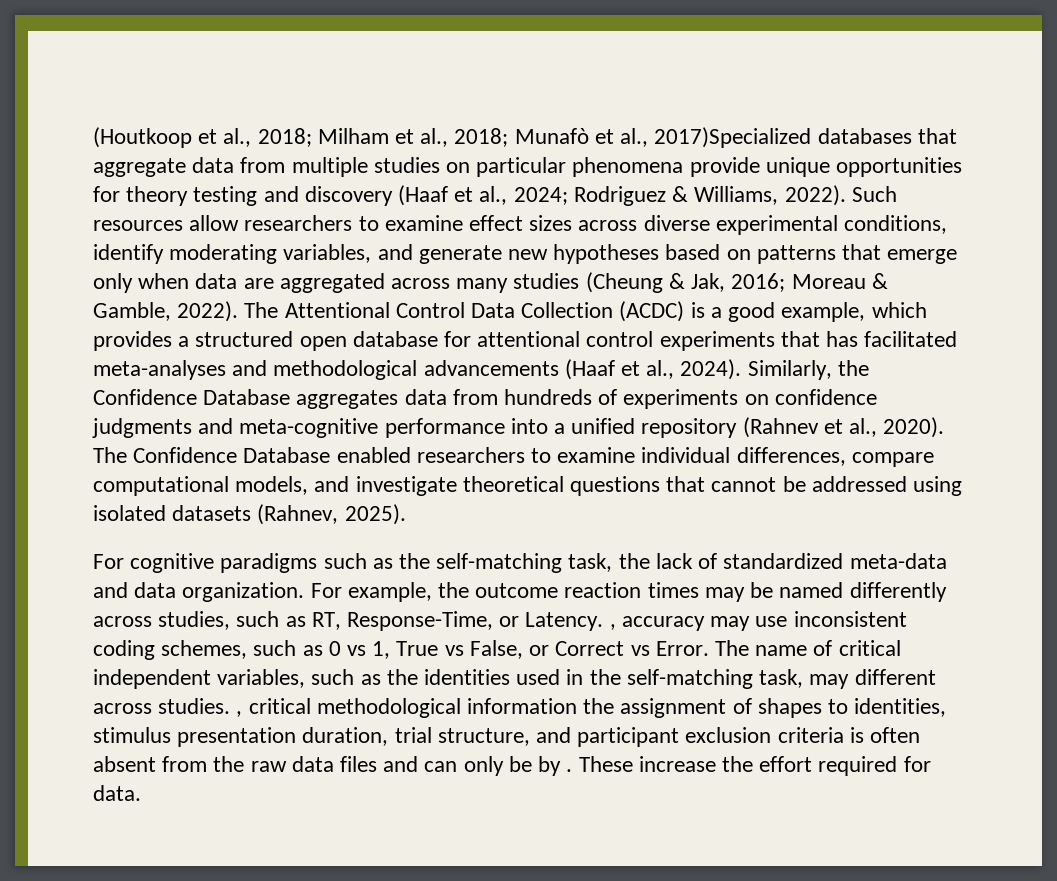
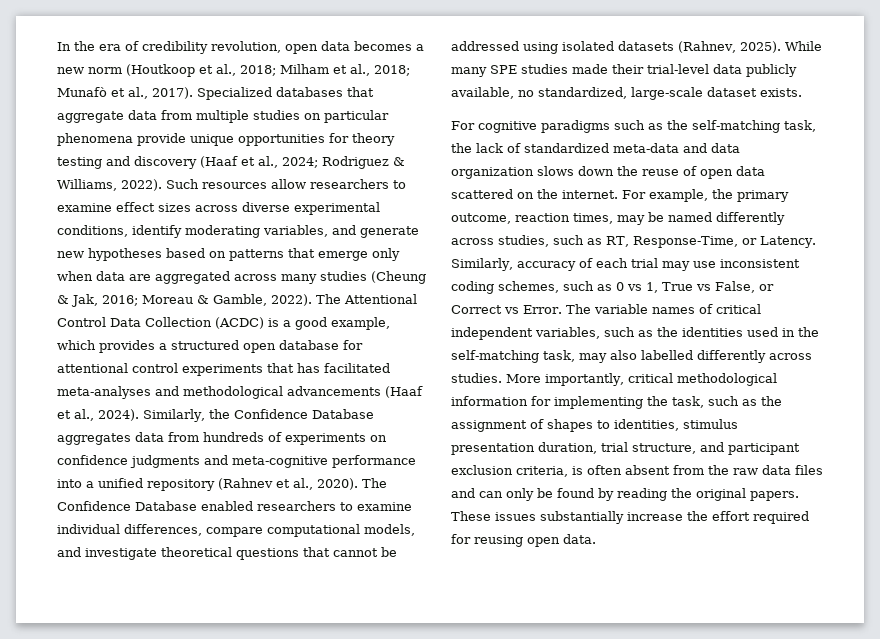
- (Houtkoop et al., 2018; Milham et al., 2018; Munafò et al., 2017)Specialized databases that aggregate data from multiple studies on particular phenomena provide unique opportunities for theory testing and discovery (Haaf et al., 2024; Rodriguez & Williams, 2022).
+ In the era of credibility revolution, open data becomes a new norm (Houtkoop et al., 2018; Milham et al., 2018; Munafò et al., 2017). Specialized databases that aggregate data from multiple studies on particular phenomena provide unique opportunities for theory testing and discovery (Haaf et al., 2024; Rodriguez & Williams, 2022).
+ While many SPE studies made their trial-level data publicly available, no standardized, large-scale dataset exists.
- For cognitive paradigms such as the self-matching task, the lack of standardized meta-data and data organization. For example, the outcome reaction times may be named differently across studies, such as RT, Response-Time, or Latency. , accuracy may use inconsistent coding schemes, such as 0 vs 1, True vs False, or Correct vs Error.
+ For cognitive paradigms such as the self-matching task, the lack of standardized meta-data and data organization slows down the reuse of open data scattered on the internet. For example, the primary outcome, reaction times, may be named differently across studies, such as RT, Response-Time, or Latency. Similarly, accuracy of each trial may use inconsistent coding schemes, such as 0 vs 1, True vs False, or Correct vs Error.
- The name of critical independent variables, such as the identities used in the self-matching task, may different across studies. , critical methodological information the assignment of shapes to identities, stimulus presentation duration, trial structure, and participant exclusion criteria is often absent from the raw data files and can only be by . These increase the effort required for data.
+ The variable names of critical independent variables, such as the identities used in the self-matching task, may also labelled differently across studies. More importantly, critical methodological information for implementing the task, such as the assignment of shapes to identities, stimulus presentation duration, trial structure, and participant exclusion criteria, is often absent from the raw data files and can only be found by reading the original papers. These issues substantially increase the effort required for reusing open data.

